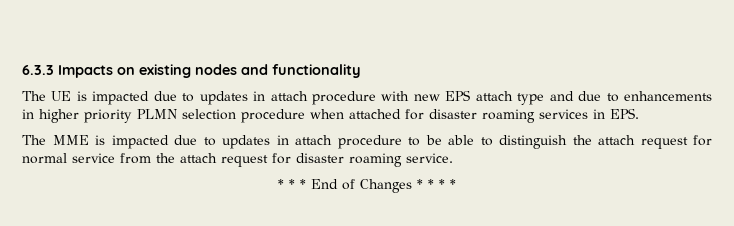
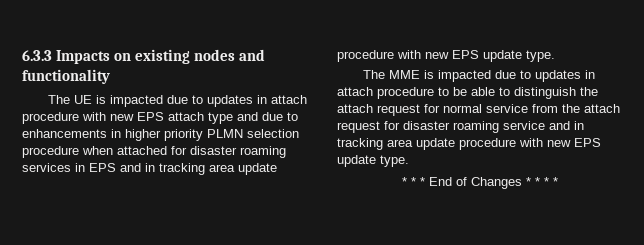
- The UE is impacted due to updates in attach procedure with new EPS attach type and due to enhancements in higher priority PLMN selection procedure when attached for disaster roaming services in EPS.
+ The UE is impacted due to updates in attach procedure with new EPS attach type and due to enhancements in higher priority PLMN selection procedure when attached for disaster roaming services in EPS and in tracking area update procedure with new EPS update type.
- The MME is impacted due to updates in attach procedure to be able to distinguish the attach request for normal service from the attach request for disaster roaming service.
+ The MME is impacted due to updates in attach procedure to be able to distinguish the attach request for normal service from the attach request for disaster roaming service and in tracking area update procedure with new EPS update type.

